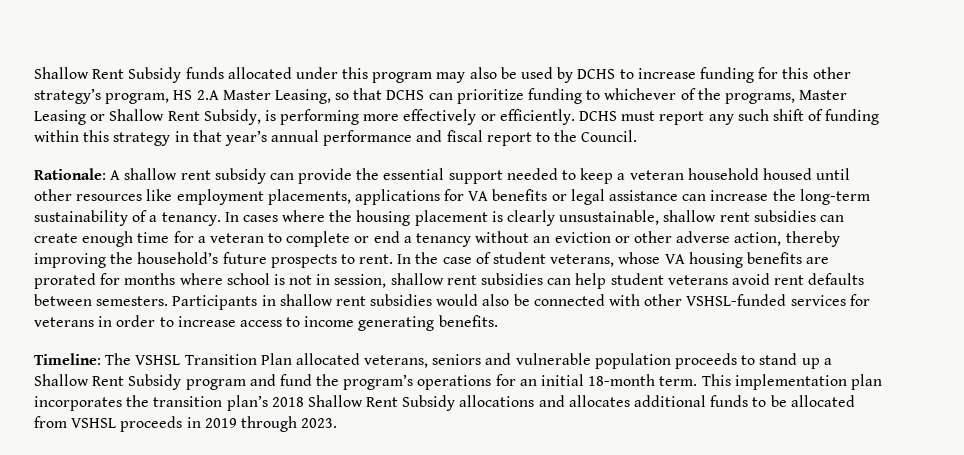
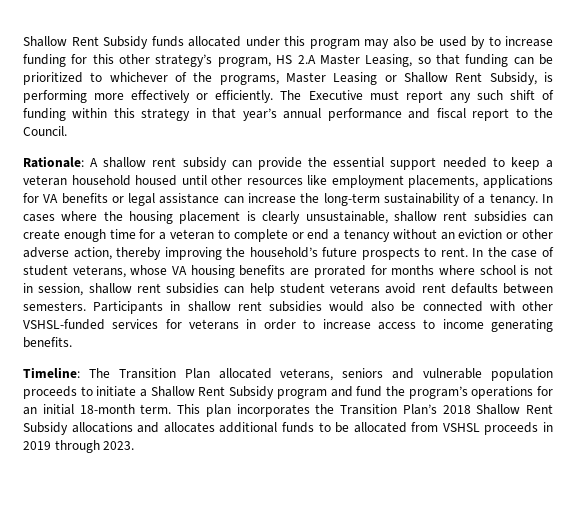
- Shallow Rent Subsidy funds allocated under this program may also be used by DCHS to increase funding for this other strategy’s program, HS 2.A Master Leasing, so that DCHS can prioritize funding to whichever of the programs, Master Leasing or Shallow Rent Subsidy, is performing more effectively or efficiently.
+ Shallow Rent Subsidy funds allocated under this program may also be used by to increase funding for this other strategy’s program, HS 2.A Master Leasing, so that funding can be prioritized to whichever of the programs, Master Leasing or Shallow Rent Subsidy, is performing more effectively or efficiently.
- DCHS must report any such shift of funding within this strategy in that year’s annual performance and fiscal report to the Council.
+ The Executive must report any such shift of funding within this strategy in that year’s annual performance and fiscal report to the Council.
- Timeline: The VSHSL Transition Plan allocated veterans, seniors and vulnerable population proceeds to stand up a Shallow Rent Subsidy program and fund the program’s operations for an initial 18-month term.
+ Timeline: The Transition Plan allocated veterans, seniors and vulnerable population proceeds to initiate a Shallow Rent Subsidy program and fund the program’s operations for an initial 18-month term.
- This implementation plan incorporates the transition plan’s 2018 Shallow Rent Subsidy allocations and allocates additional funds to be allocated from VSHSL proceeds in 2019 through 2023.
+ This plan incorporates the Transition Plan’s 2018 Shallow Rent Subsidy allocations and allocates additional funds to be allocated from VSHSL proceeds in 2019 through 2023.

